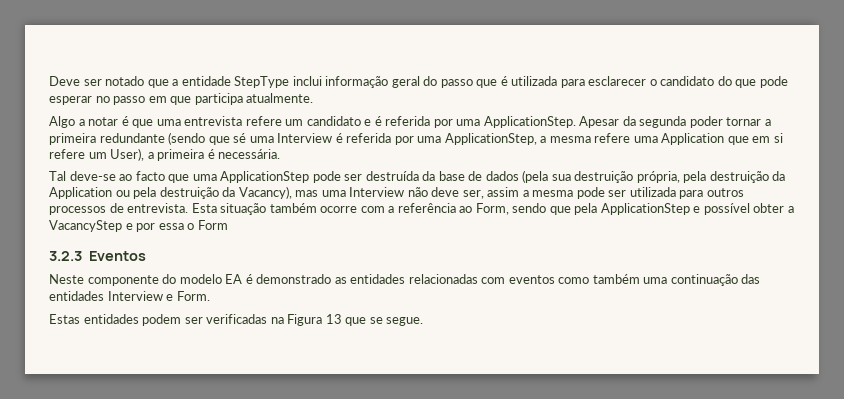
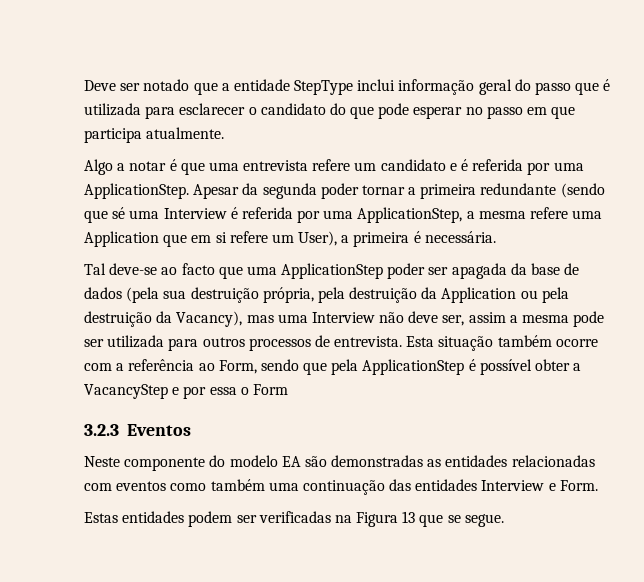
- Tal deve-se ao facto que uma ApplicationStep pode ser destruída da base de dados (pela sua destruição própria, pela destruição da Application ou pela destruição da Vacancy), mas uma Interview não deve ser, assim a mesma pode ser utilizada para outros processos de entrevista.
+ Tal deve-se ao facto que uma ApplicationStep poder ser apagada da base de dados (pela sua destruição própria, pela destruição da Application ou pela destruição da Vacancy), mas uma Interview não deve ser, assim a mesma pode ser utilizada para outros processos de entrevista.
- Esta situação também ocorre com a referência ao Form, sendo que pela ApplicationStep e possível obter a VacancyStep e por essa o Form
+ Esta situação também ocorre com a referência ao Form, sendo que pela ApplicationStep é possível obter a VacancyStep e por essa o Form
- Neste componente do modelo EA é demonstrado as entidades relacionadas com eventos como também uma continuação das entidades Interview e Form.
+ Neste componente do modelo EA são demonstradas as entidades relacionadas com eventos como também uma continuação das entidades Interview e Form.

